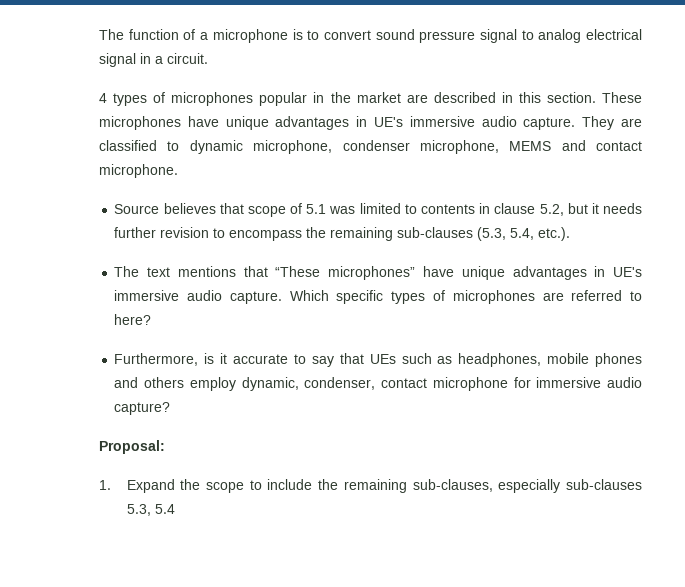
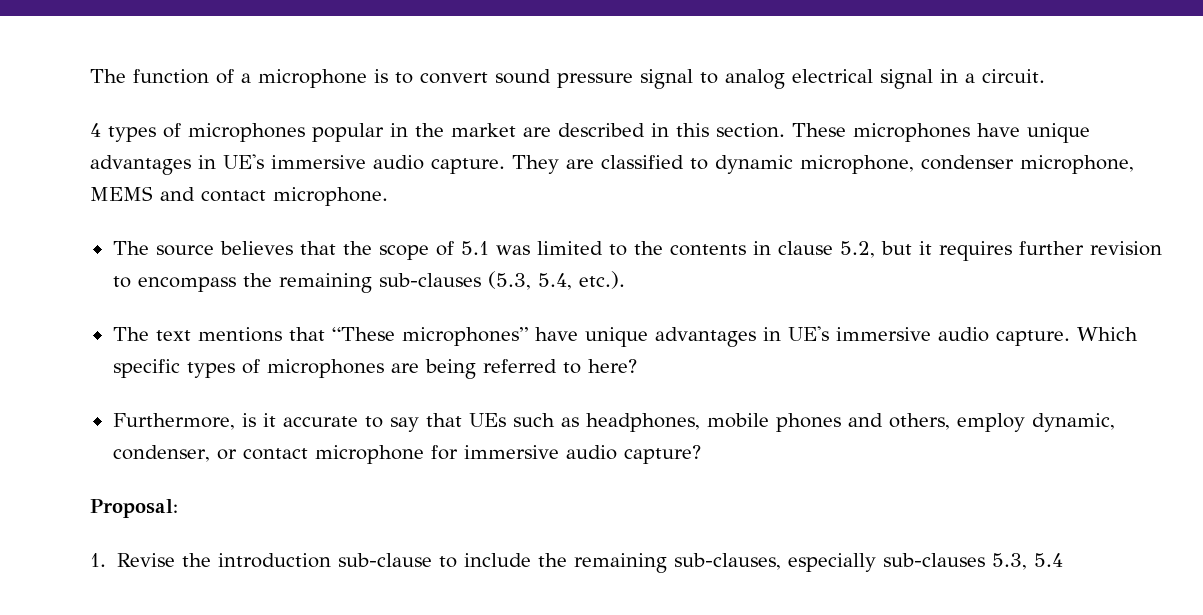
- Source believes that scope of 5.1 was limited to contents in clause 5.2, but it needs further revision to encompass the remaining sub-clauses (5.3, 5.4, etc.).
+ The source believes that the scope of 5.1 was limited to the contents in clause 5.2, but it requires further revision to encompass the remaining sub-clauses (5.3, 5.4, etc.).
- Which specific types of microphones are referred to here?
+ Which specific types of microphones are being referred to here?
- Furthermore, is it accurate to say that UEs such as headphones, mobile phones and others employ dynamic, condenser, contact microphone for immersive audio capture?
+ Furthermore, is it accurate to say that UEs such as headphones, mobile phones and others, employ dynamic, condenser, or contact microphone for immersive audio capture?
- 1. Expand the scope to include the remaining sub-clauses, especially sub-clauses 5.3, 5.4
+ 1. Revise the introduction sub-clause to include the remaining sub-clauses, especially sub-clauses 5.3, 5.4

